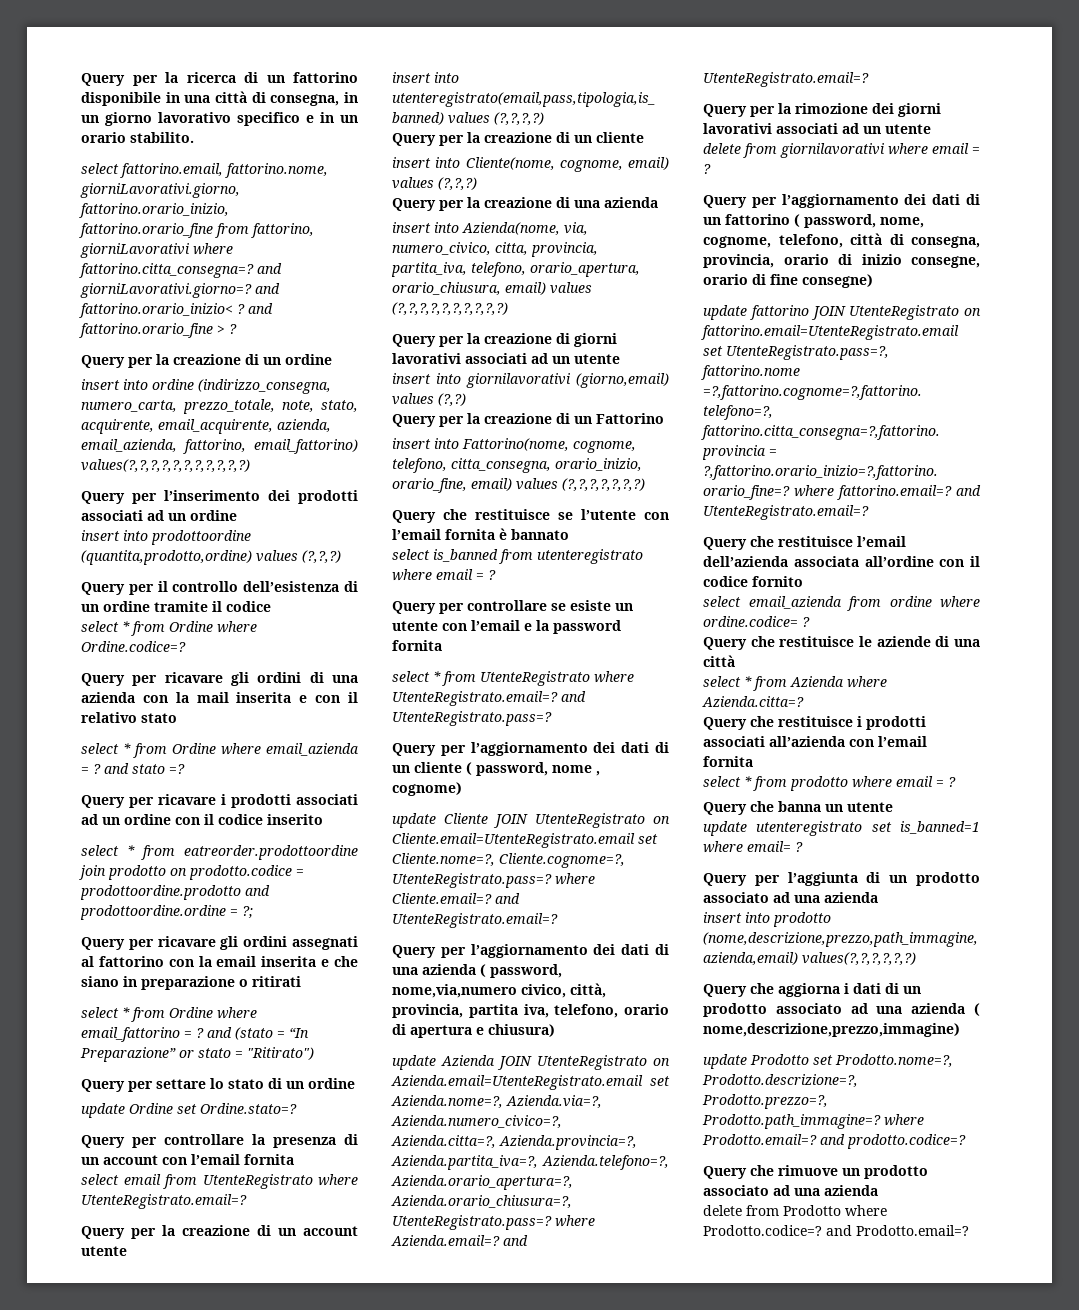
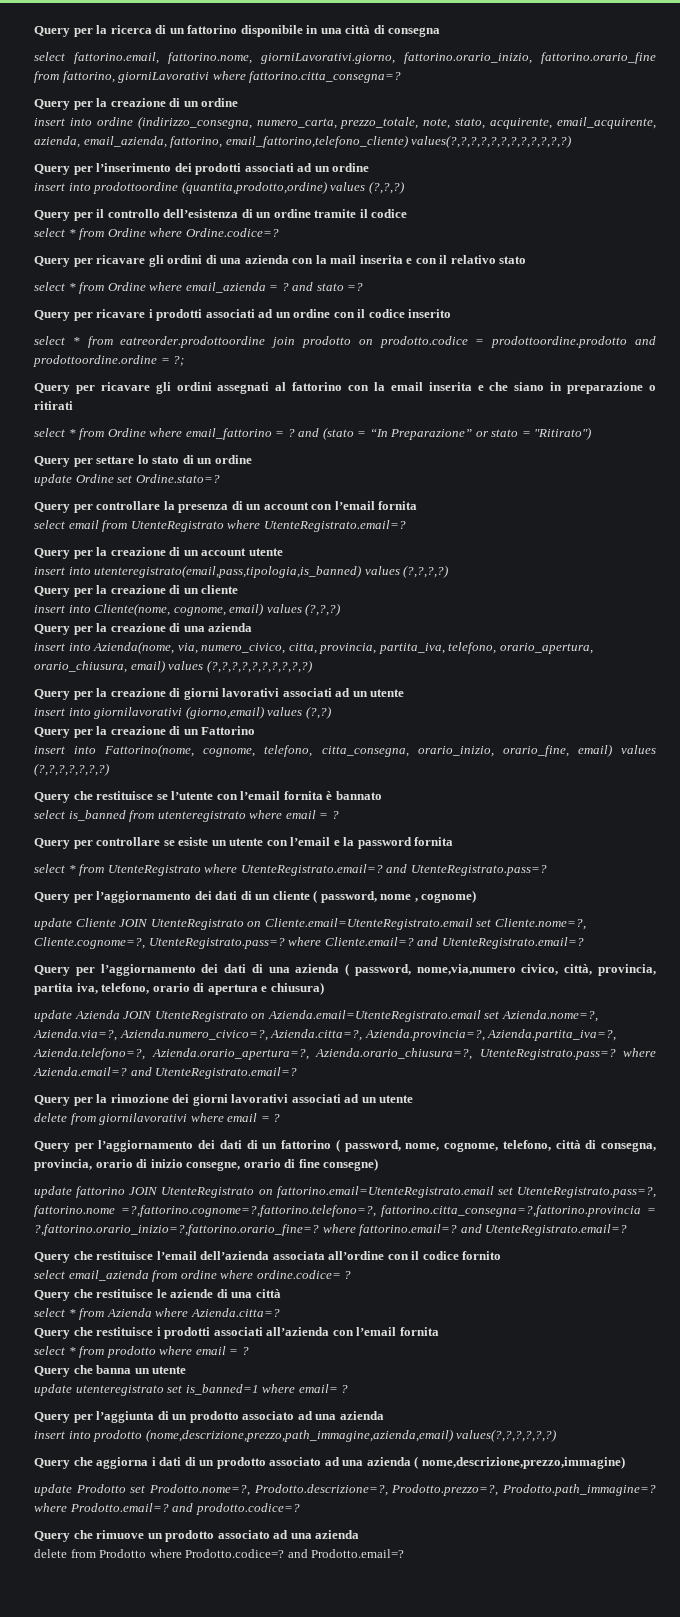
- Query per la ricerca di un fattorino disponibile in una città di consegna, in un giorno lavorativo specifico e in un orario stabilito.
+ Query per la ricerca di un fattorino disponibile in una città di consegna
- select fattorino.email, fattorino.nome, giorniLavorativi.giorno, fattorino.orario_inizio, fattorino.orario_fine from fattorino, giorniLavorativi where fattorino.citta_consegna=? and giorniLavorativi.giorno=? and fattorino.orario_inizio< ? and fattorino.orario_fine > ?
+ select fattorino.email, fattorino.nome, giorniLavorativi.giorno, fattorino.orario_inizio, fattorino.orario_fine from fattorino, giorniLavorativi where fattorino.citta_consegna=?
- insert into ordine (indirizzo_consegna, numero_carta, prezzo_totale, note, stato, acquirente, email_acquirente, azienda, email_azienda, fattorino, email_fattorino) values(?,?,?,?,?,?,?,?,?,?,?)
+ insert into ordine (indirizzo_consegna, numero_carta, prezzo_totale, note, stato, acquirente, email_acquirente, azienda, email_azienda, fattorino, email_fattorino,telefono_cliente) values(?,?,?,?,?,?,?,?,?,?,?,?)

